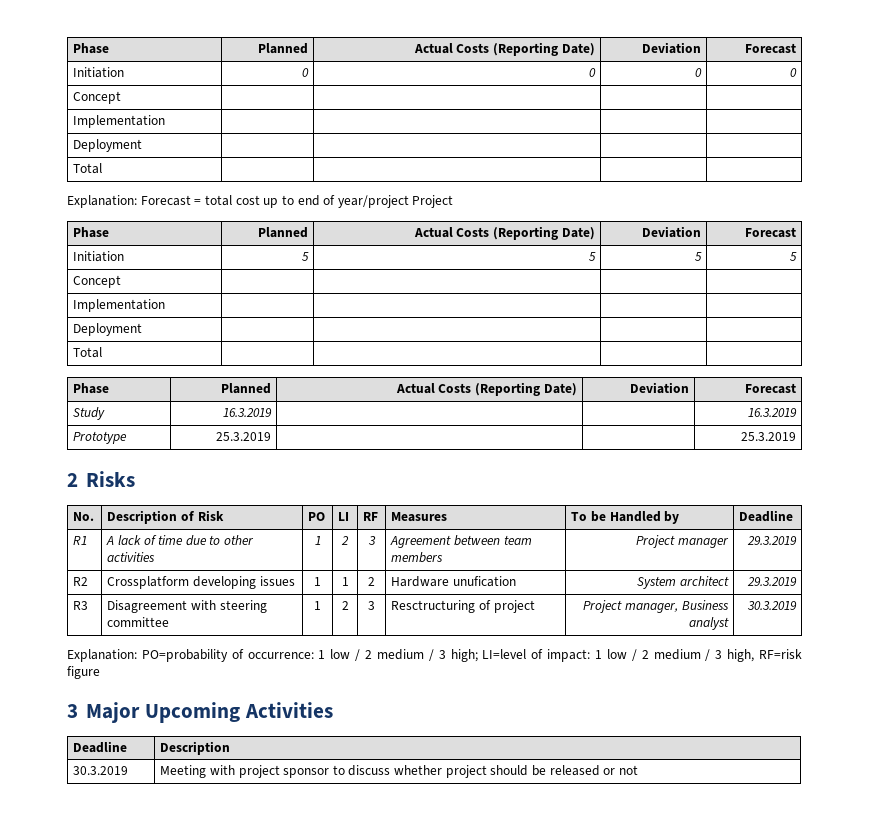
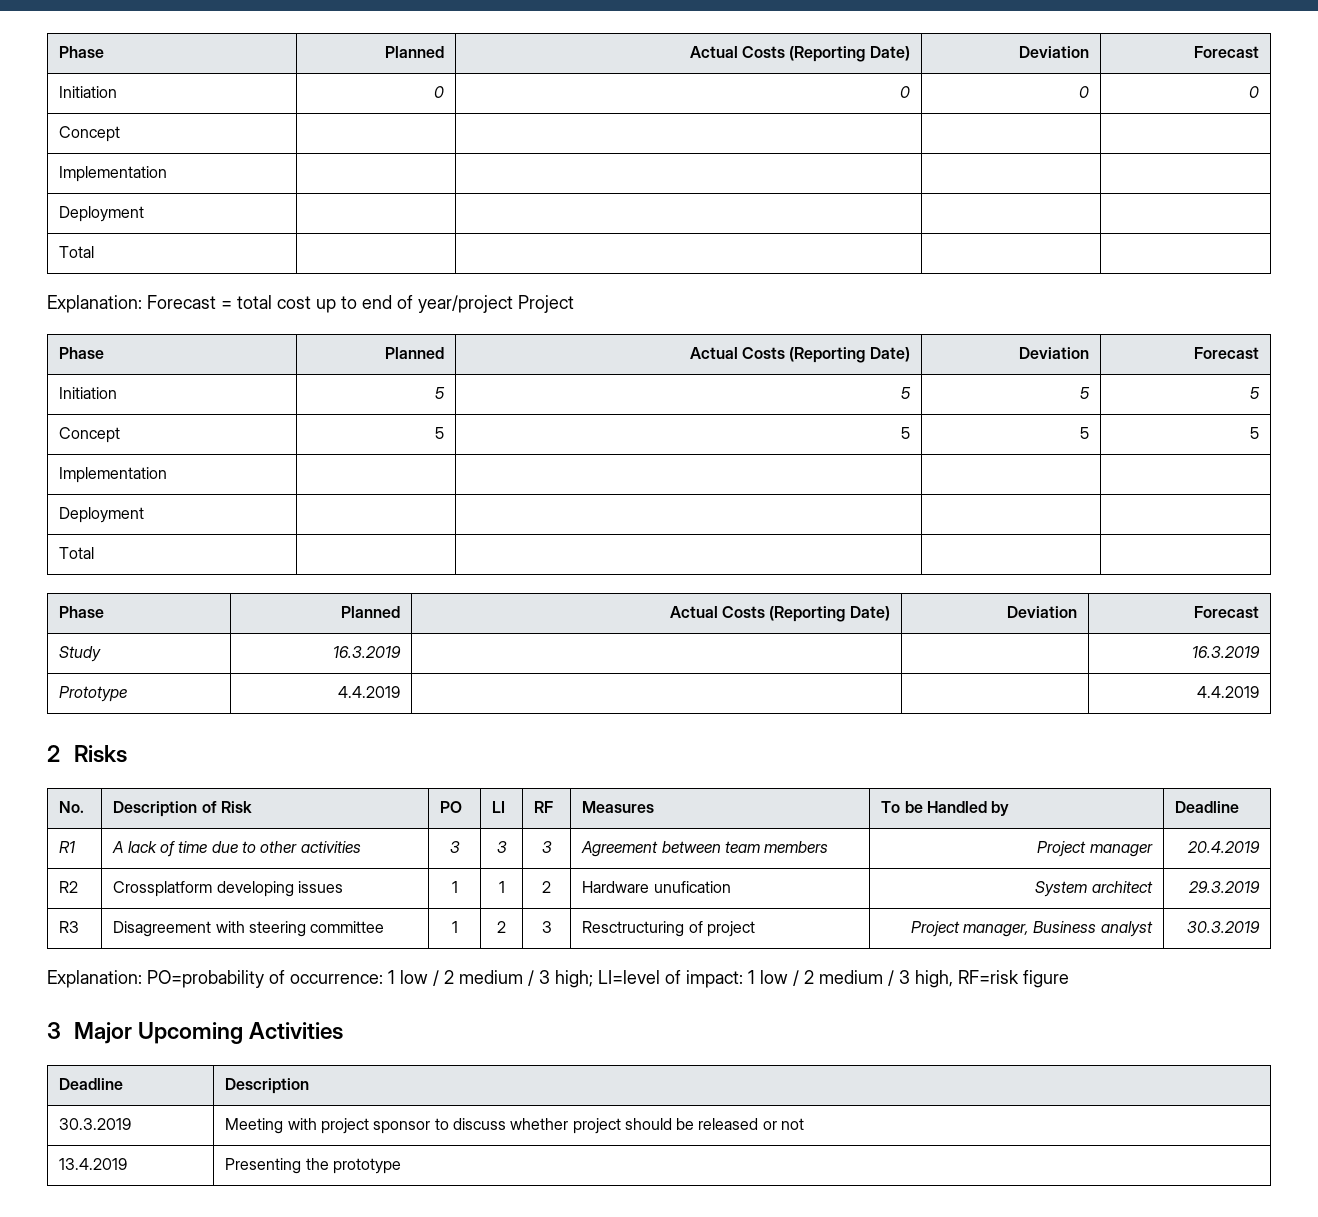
  Initiation | 5 | 5 | 5 | 5
- Concept | | | |
+ Concept | 5 | 5 | 5 | 5
- Prototype | 25.3.2019 | | | 25.3.2019
+ Prototype | 4.4.2019 | | | 4.4.2019
- R1 | A lack of time due to other activities | 1 | 2 | 3 | Agreement between team members | Project manager | 29.3.2019
+ R1 | A lack of time due to other activities | 3 | 3 | 3 | Agreement between team members | Project manager | 20.4.2019
+ 13.4.2019 | Presenting the prototype

